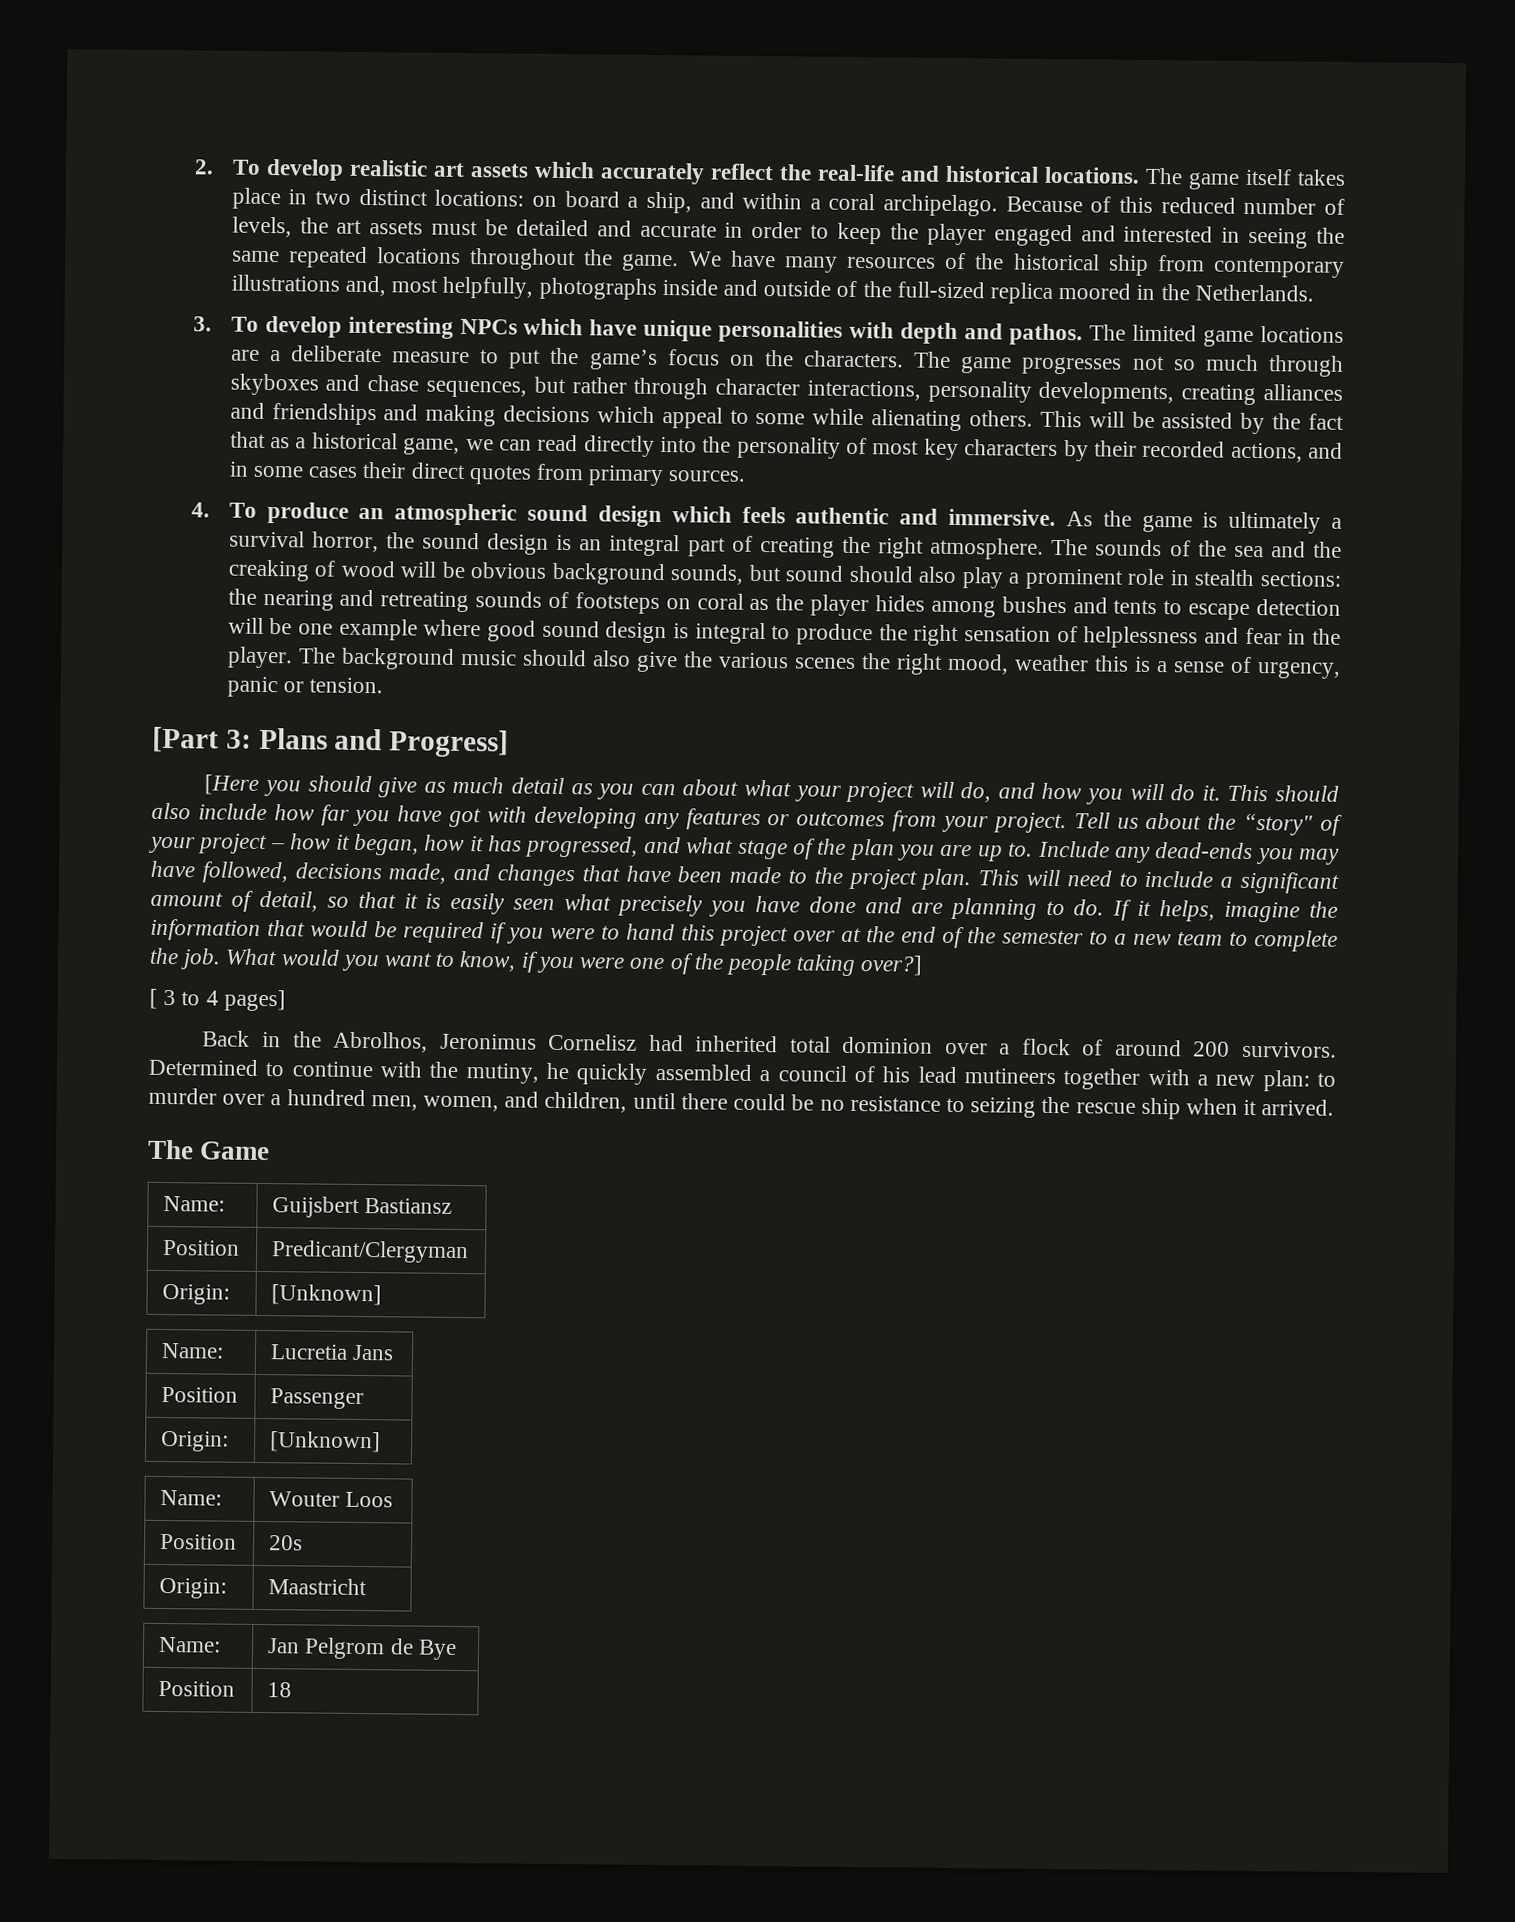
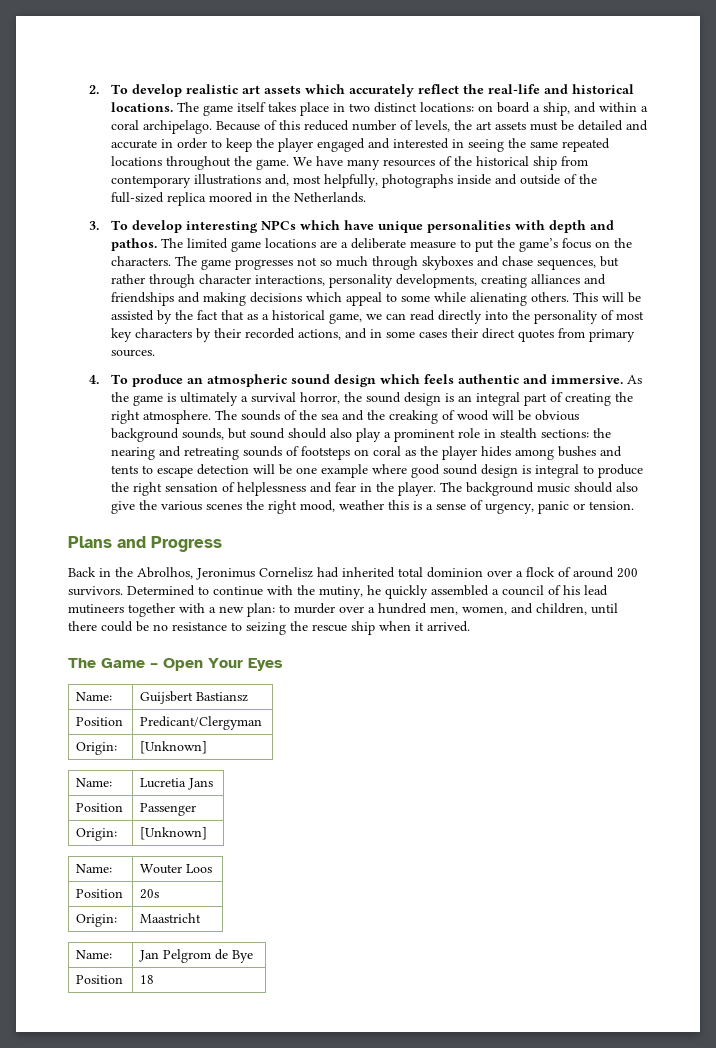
- [Part 3: Plans and Progress]
- [Here you should give as much detail as you can about what your project will do, and how you will do it. This should also include how far you have got with developing any features or outcomes from your project. Tell us about the “story" of your project – how it began, how it has progressed, and what stage of the plan you are up to. Include any dead-ends you may have followed, decisions made, and changes that have been made to the project plan. This will need to include a significant amount of detail, so that it is easily seen what precisely you have done and are planning to do. If it helps, imagine the information that would be required if you were to hand this project over at the end of the semester to a new team to complete the job. What would you want to know, if you were one of the people taking over?]
- [ 3 to 4 pages]
+ Plans and Progress
- The Game
+ The Game – Open Your Eyes

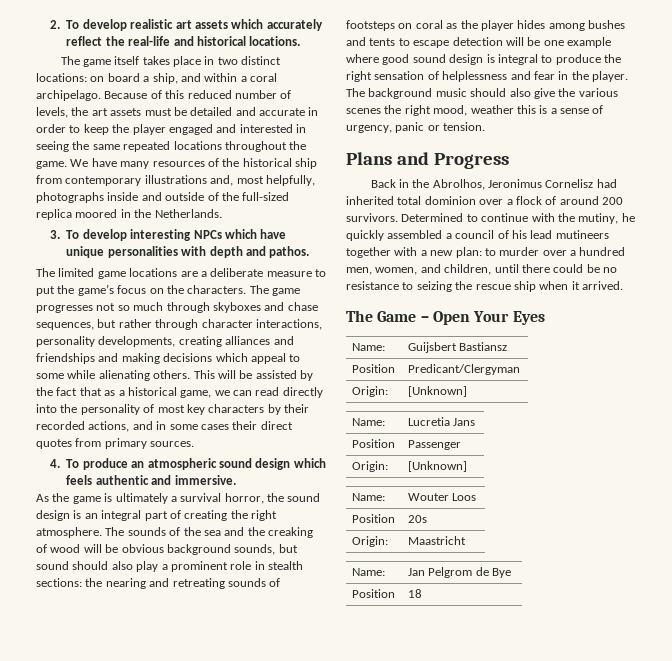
- 2. To develop realistic art assets which accurately reflect the real-life and historical locations. The game itself takes place in two distinct locations: on board a ship, and within a coral archipelago.
+ 2. To develop realistic art assets which accurately reflect the real-life and historical locations.
+ The game itself takes place in two distinct locations: on board a ship, and within a coral archipelago.
- 3. To develop interesting NPCs which have unique personalities with depth and pathos. The limited game locations are a deliberate measure to put the game’s focus on the characters.
+ 3. To develop interesting NPCs which have unique personalities with depth and pathos.
+ The limited game locations are a deliberate measure to put the game’s focus on the characters.
- 4. To produce an atmospheric sound design which feels authentic and immersive. As the game is ultimately a survival horror, the sound design is an integral part of creating the right atmosphere.
+ 4. To produce an atmospheric sound design which feels authentic and immersive.
+ As the game is ultimately a survival horror, the sound design is an integral part of creating the right atmosphere.

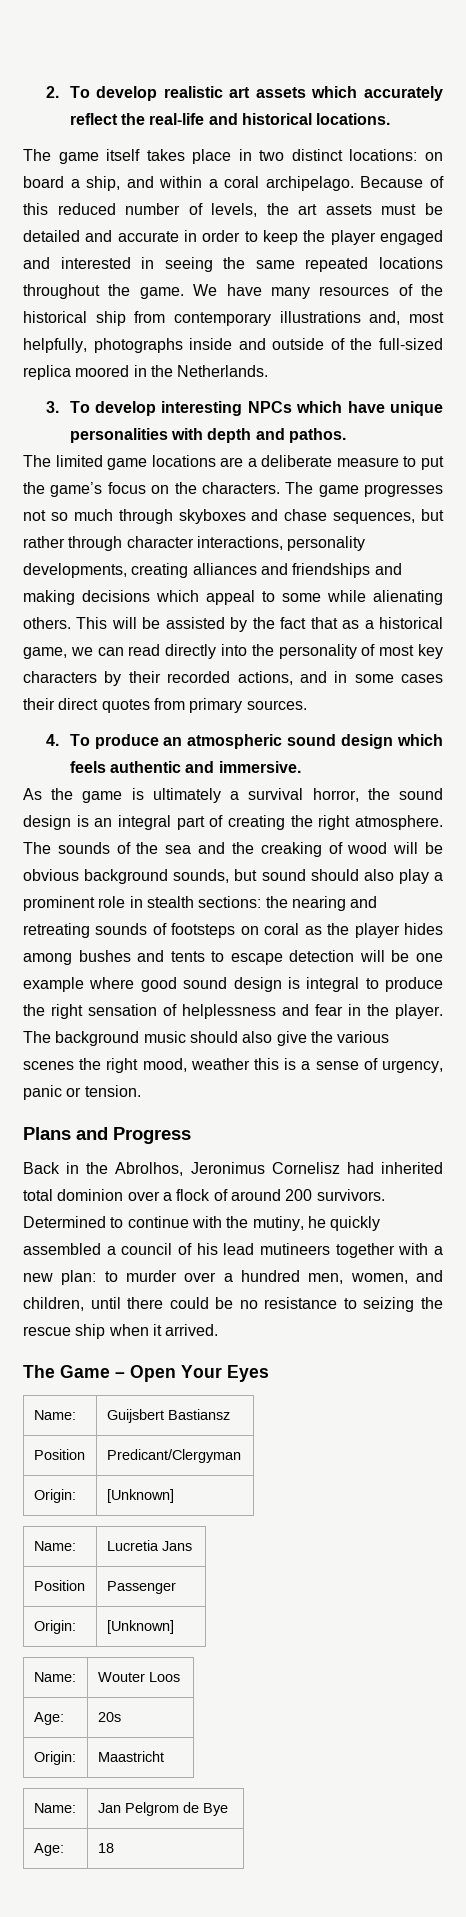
- Position | 20s
+ Age: | 20s
- Position | 18
+ Age: | 18

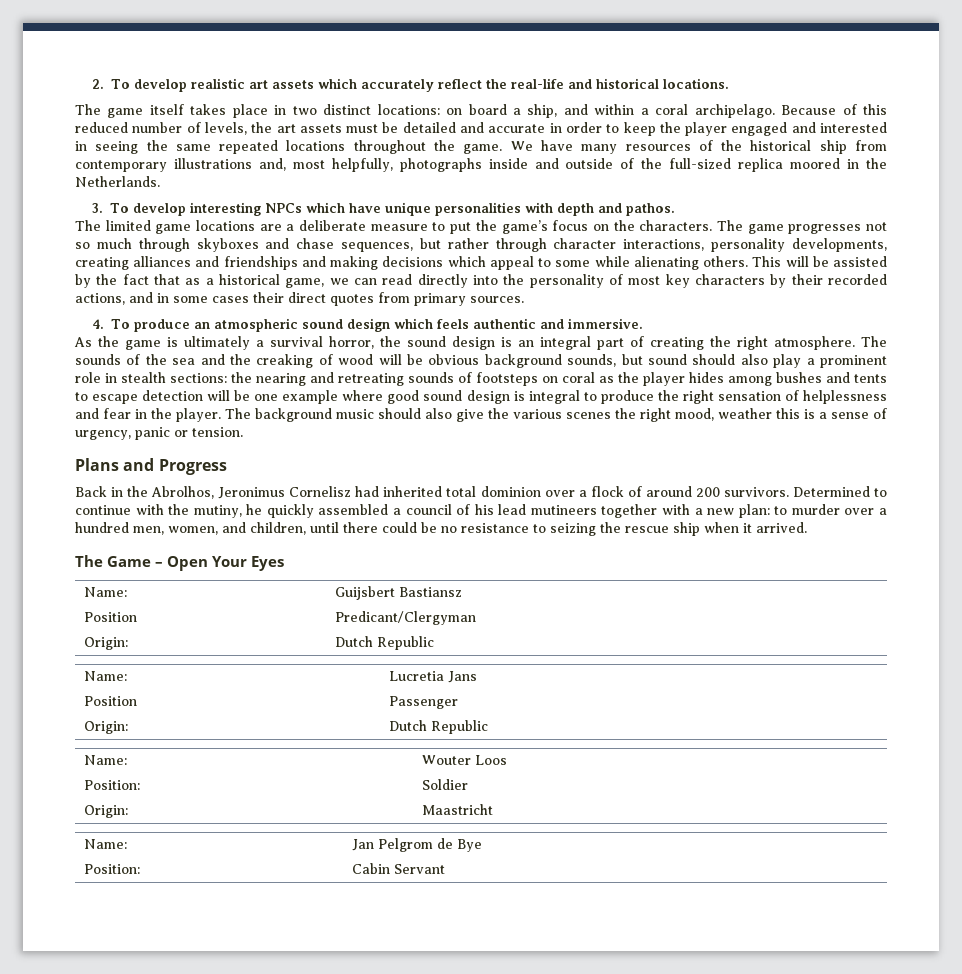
  Position | Predicant/Clergyman
- Origin: | [Unknown]
+ Origin: | Dutch Republic
  Position | Passenger
- Origin: | [Unknown]
+ Origin: | Dutch Republic
- Age: | 20s
+ Position: | Soldier
- Age: | 18
+ Position: | Cabin Servant

